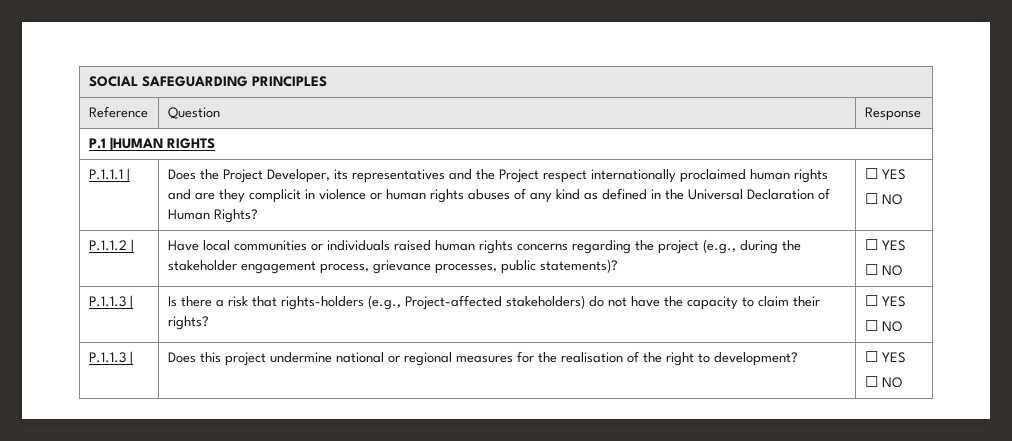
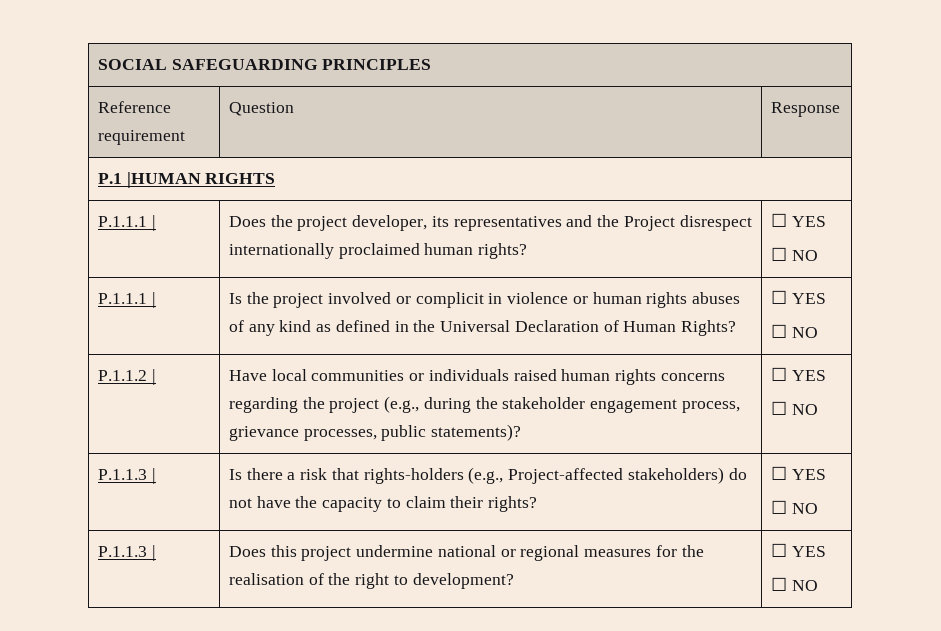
- Reference | Question | Response
+ Reference requirement | Question | Response
- Does the Project Developer, its representatives and the Project respect internationally proclaimed human rights and are they complicit in violence or human rights abuses of any kind as defined in the Universal Declaration of Human Rights? | ☐ YES
+ Does the project developer, its representatives and the Project disrespect internationally proclaimed human rights? | ☐ YES
+ ☐ NO
+ P.1.1.1 | | Is the project involved or complicit in violence or human rights abuses of any kind as defined in the Universal Declaration of Human Rights? | ☐ YES

